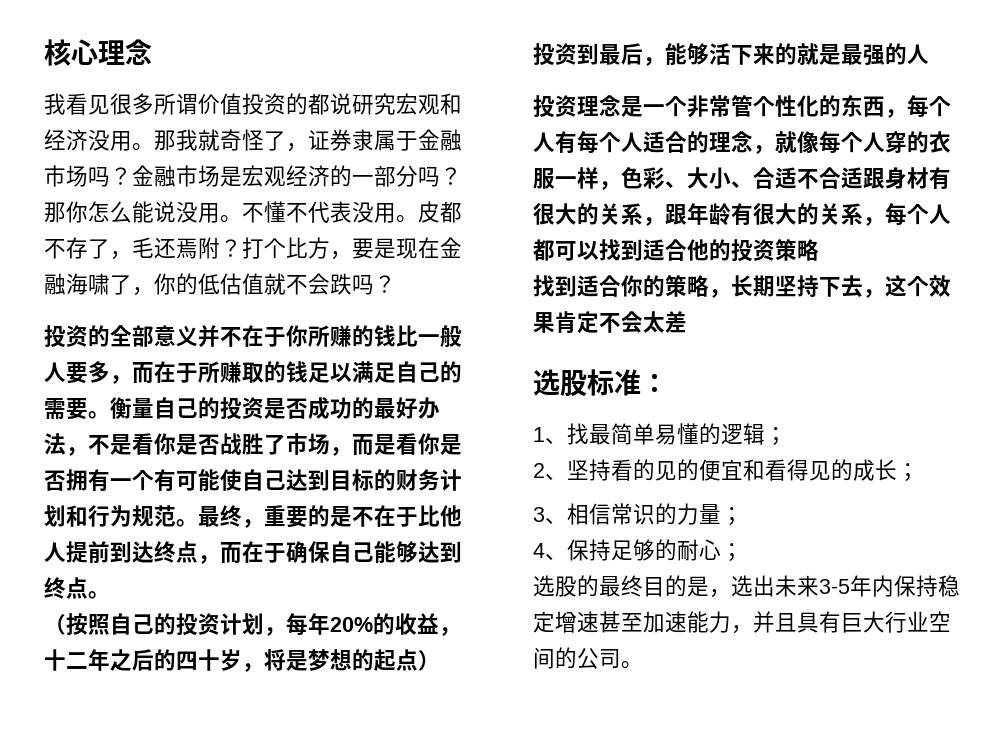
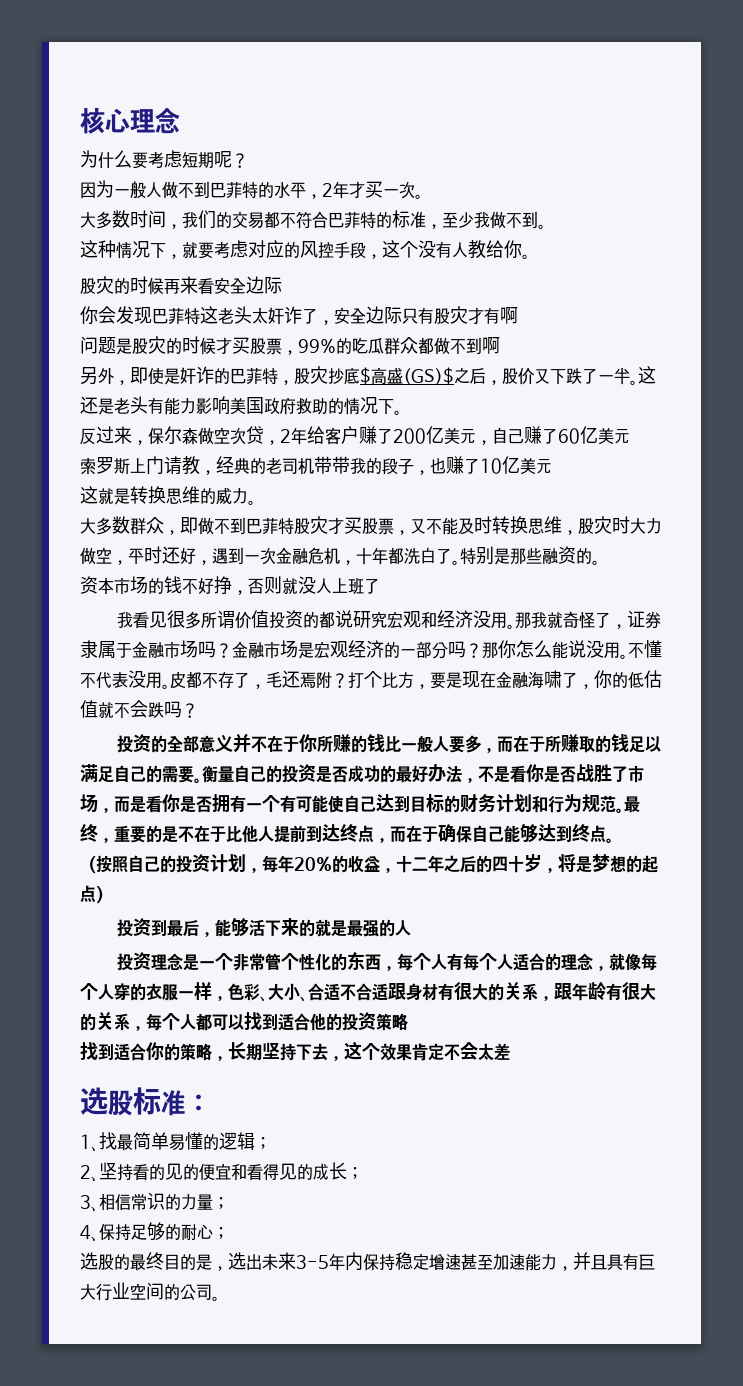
+ 为什么要考虑短期呢？
+ 因为一般人做不到巴菲特的水平，2年才买一次。
+ 大多数时间，我们的交易都不符合巴菲特的标准，至少我做不到。
+ 这种情况下，就要考虑对应的风控手段，这个没有人教给你。
+ 股灾的时候再来看安全边际
+ 你会发现巴菲特这老头太奸诈了，安全边际只有股灾才有啊
+ 问题是股灾的时候才买股票，99%的吃瓜群众都做不到啊
+ 另外，即使是奸诈的巴菲特，股灾抄底$高盛(GS)$之后，股价又下跌了一半。这还是老头有能力影响美国政府救助的情况下。
+ 反过来，保尔森做空次贷，2年给客户赚了200亿美元，自己赚了60亿美元
+ 索罗斯上门请教，经典的老司机带带我的段子，也赚了10亿美元
+ 这就是转换思维的威力。
+ 大多数群众，即做不到巴菲特股灾才买股票，又不能及时转换思维，股灾时大力做空，平时还好，遇到一次金融危机，十年都洗白了。特别是那些融资的。
+ 资本市场的钱不好挣，否则就没人上班了

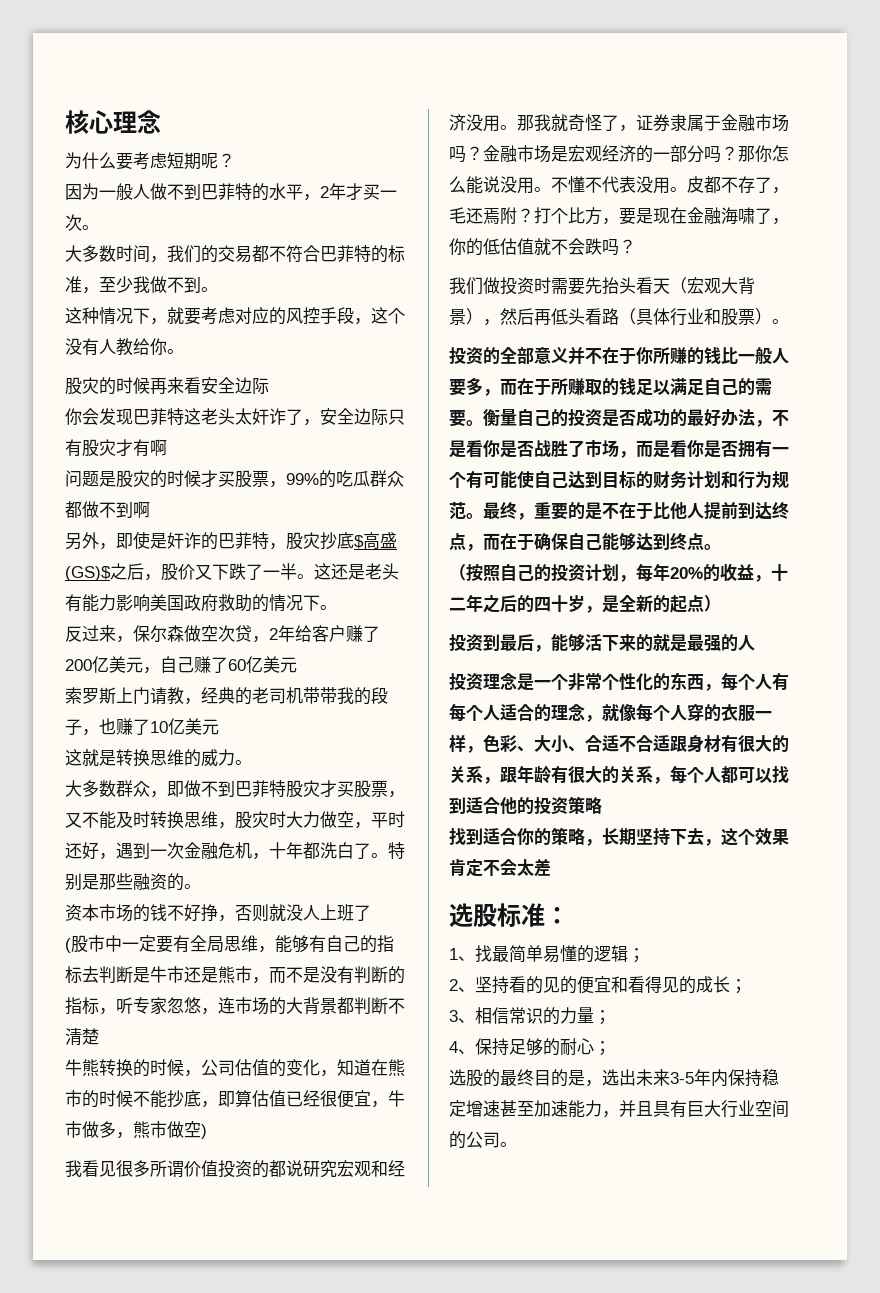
+ (股市中一定要有全局思维，能够有自己的指标去判断是牛市还是熊市，而不是没有判断的指标，听专家忽悠，连市场的大背景都判断不清楚
+ 牛熊转换的时候，公司估值的变化，知道在熊市的时候不能抄底，即算估值已经很便宜，牛市做多，熊市做空)
+ 我们做投资时需要先抬头看天（宏观大背景），然后再低头看路（具体行业和股票）。
- （按照自己的投资计划，每年20%的收益，十二年之后的四十岁，将是梦想的起点）
+ （按照自己的投资计划，每年20%的收益，十二年之后的四十岁，是全新的起点）
- 投资理念是一个非常管个性化的东西，每个人有每个人适合的理念，就像每个人穿的衣服一样，色彩、大小、合适不合适跟身材有很大的关系，跟年龄有很大的关系，每个人都可以找到适合他的投资策略
+ 投资理念是一个非常个性化的东西，每个人有每个人适合的理念，就像每个人穿的衣服一样，色彩、大小、合适不合适跟身材有很大的关系，跟年龄有很大的关系，每个人都可以找到适合他的投资策略

